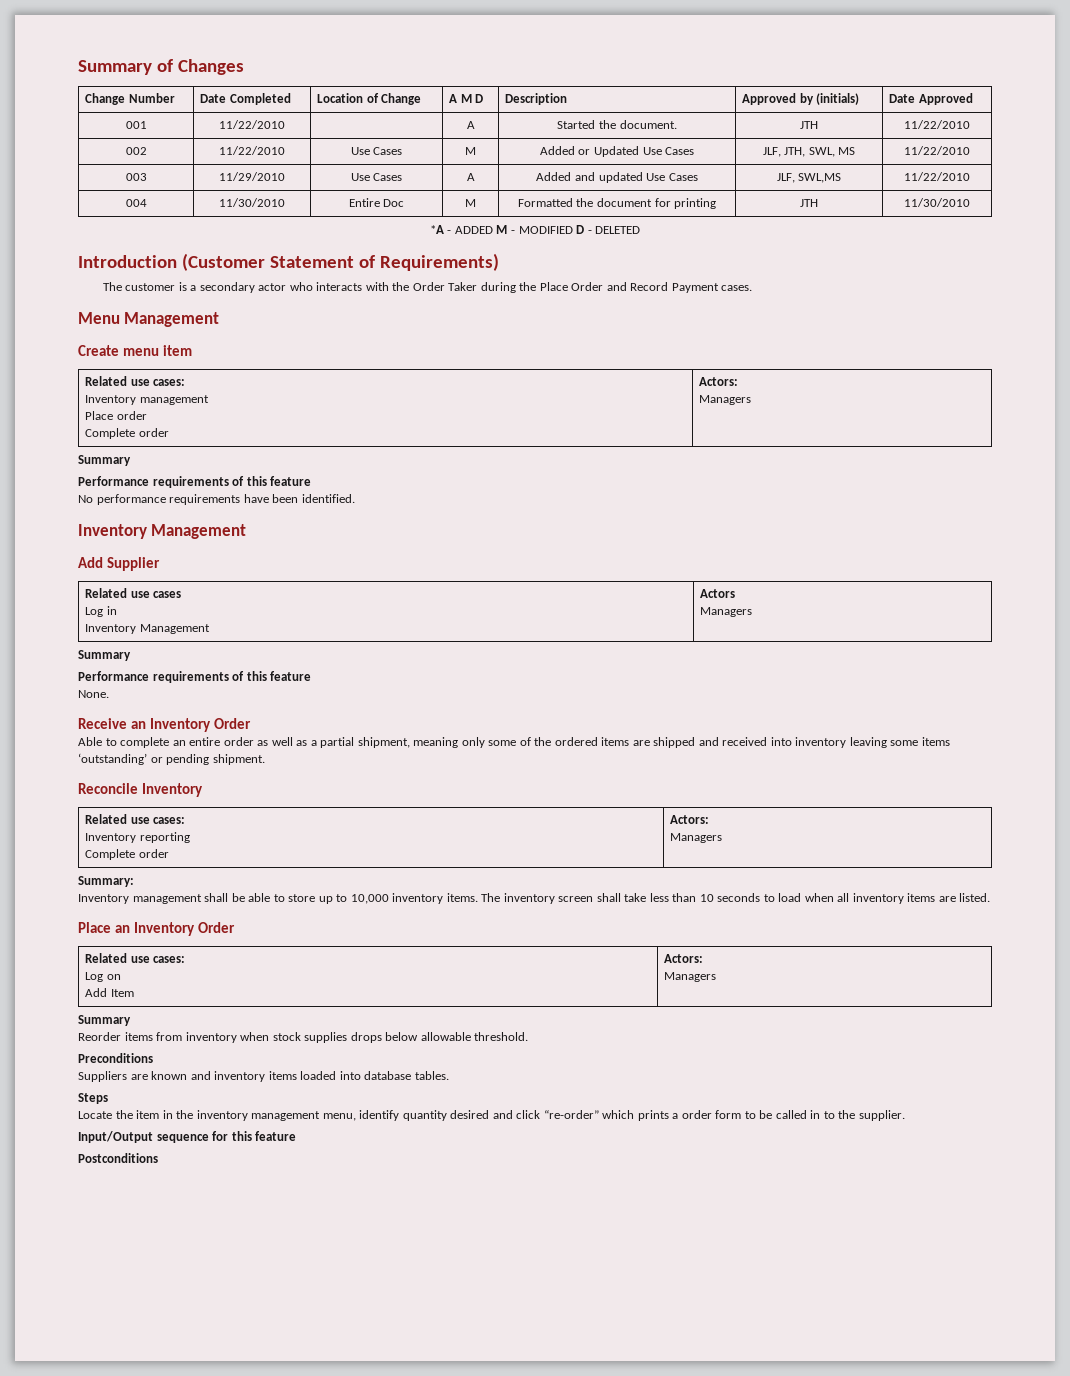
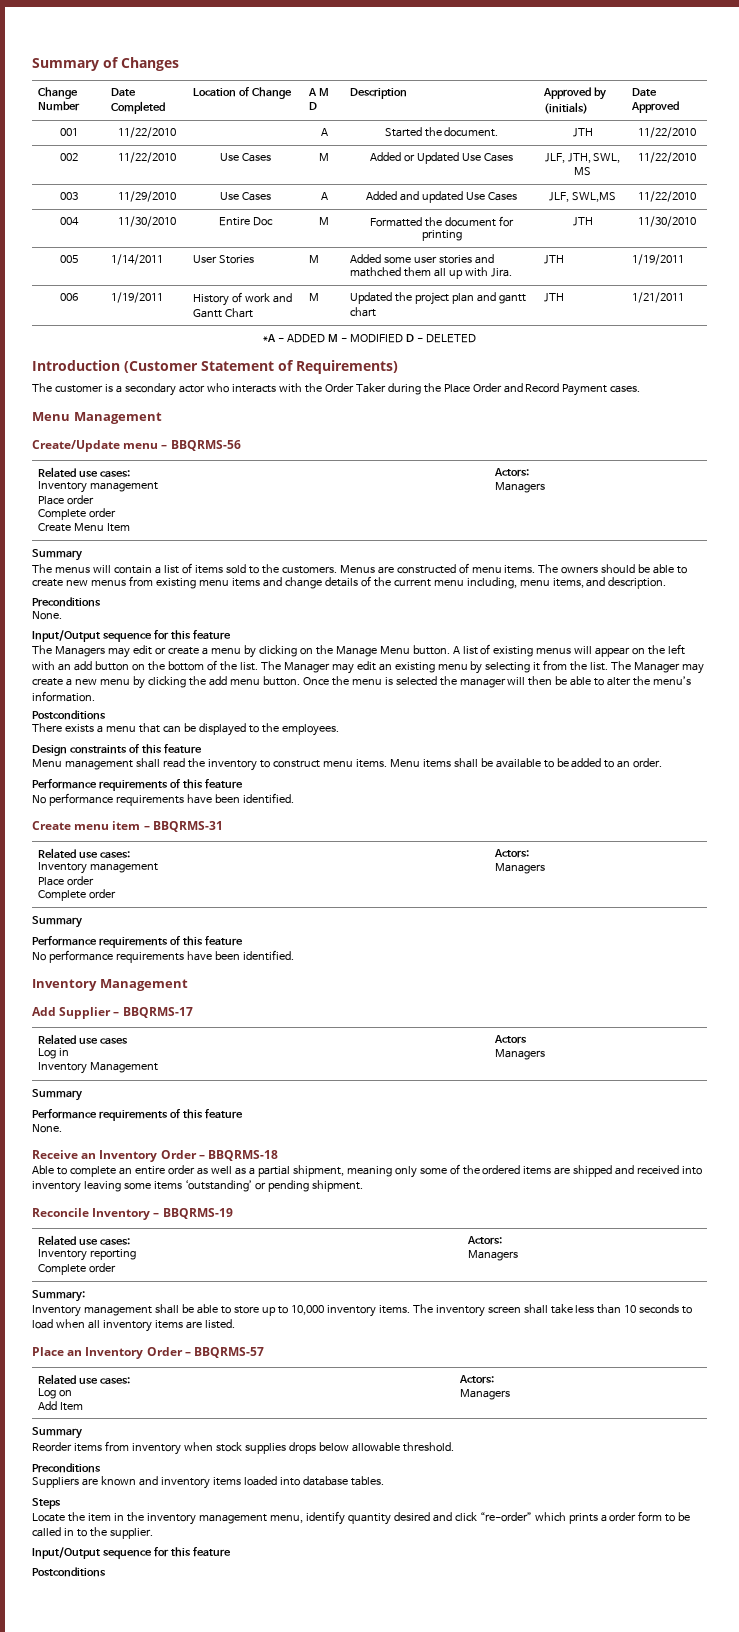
+ 005 | 1/14/2011 | User Stories | M | Added some user stories and mathched them all up with Jira. | JTH | 1/19/2011
+ 006 | 1/19/2011 | History of work and Gantt Chart | M | Updated the project plan and gantt chart | JTH | 1/21/2011
+ Create/Update menu – BBQRMS-56
+ Related use cases:
+ Inventory management
+ Place order
+ Complete order
+ Create Menu Item | Actors:
+ Managers
+ Summary
+ The menus will contain a list of items sold to the customers. Menus are constructed of menu items. The owners should be able to create new menus from existing menu items and change details of the current menu including, menu items, and description.
+ Preconditions
+ None.
+ Input/Output sequence for this feature
+ The Managers may edit or create a menu by clicking on the Manage Menu button. A list of existing menus will appear on the left with an add button on the bottom of the list. The Manager may edit an existing menu by selecting it from the list. The Manager may create a new menu by clicking the add menu button. Once the menu is selected the manager will then be able to alter the menu’s information.
+ Postconditions
+ There exists a menu that can be displayed to the employees.
+ Design constraints of this feature
+ Menu management shall read the inventory to construct menu items. Menu items shall be available to be added to an order.
+ Performance requirements of this feature
+ No performance requirements have been identified.
- Create menu item
+ Create menu item – BBQRMS-31
- Add Supplier
+ Add Supplier – BBQRMS-17
- Receive an Inventory Order
+ Receive an Inventory Order – BBQRMS-18
- Reconcile Inventory
+ Reconcile Inventory – BBQRMS-19
- Place an Inventory Order
+ Place an Inventory Order – BBQRMS-57

